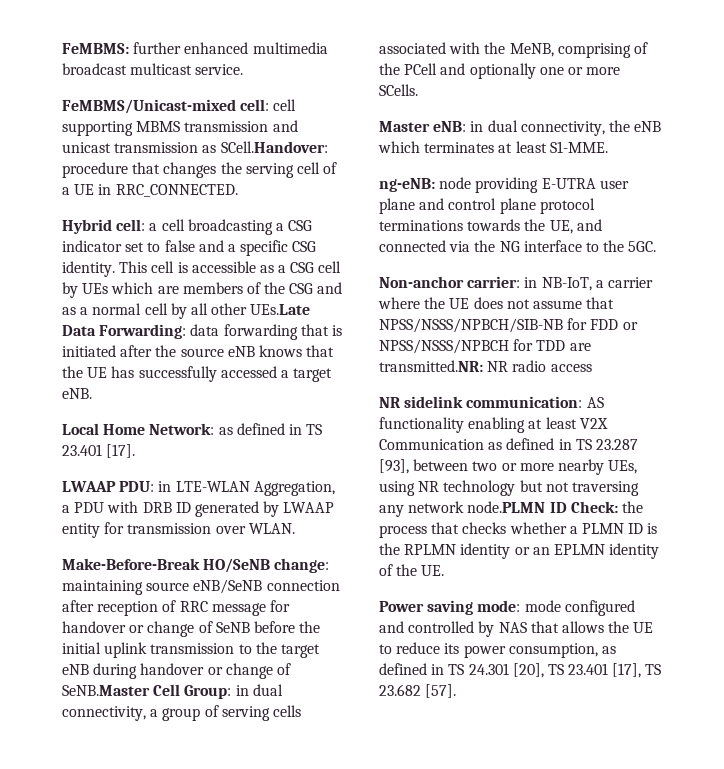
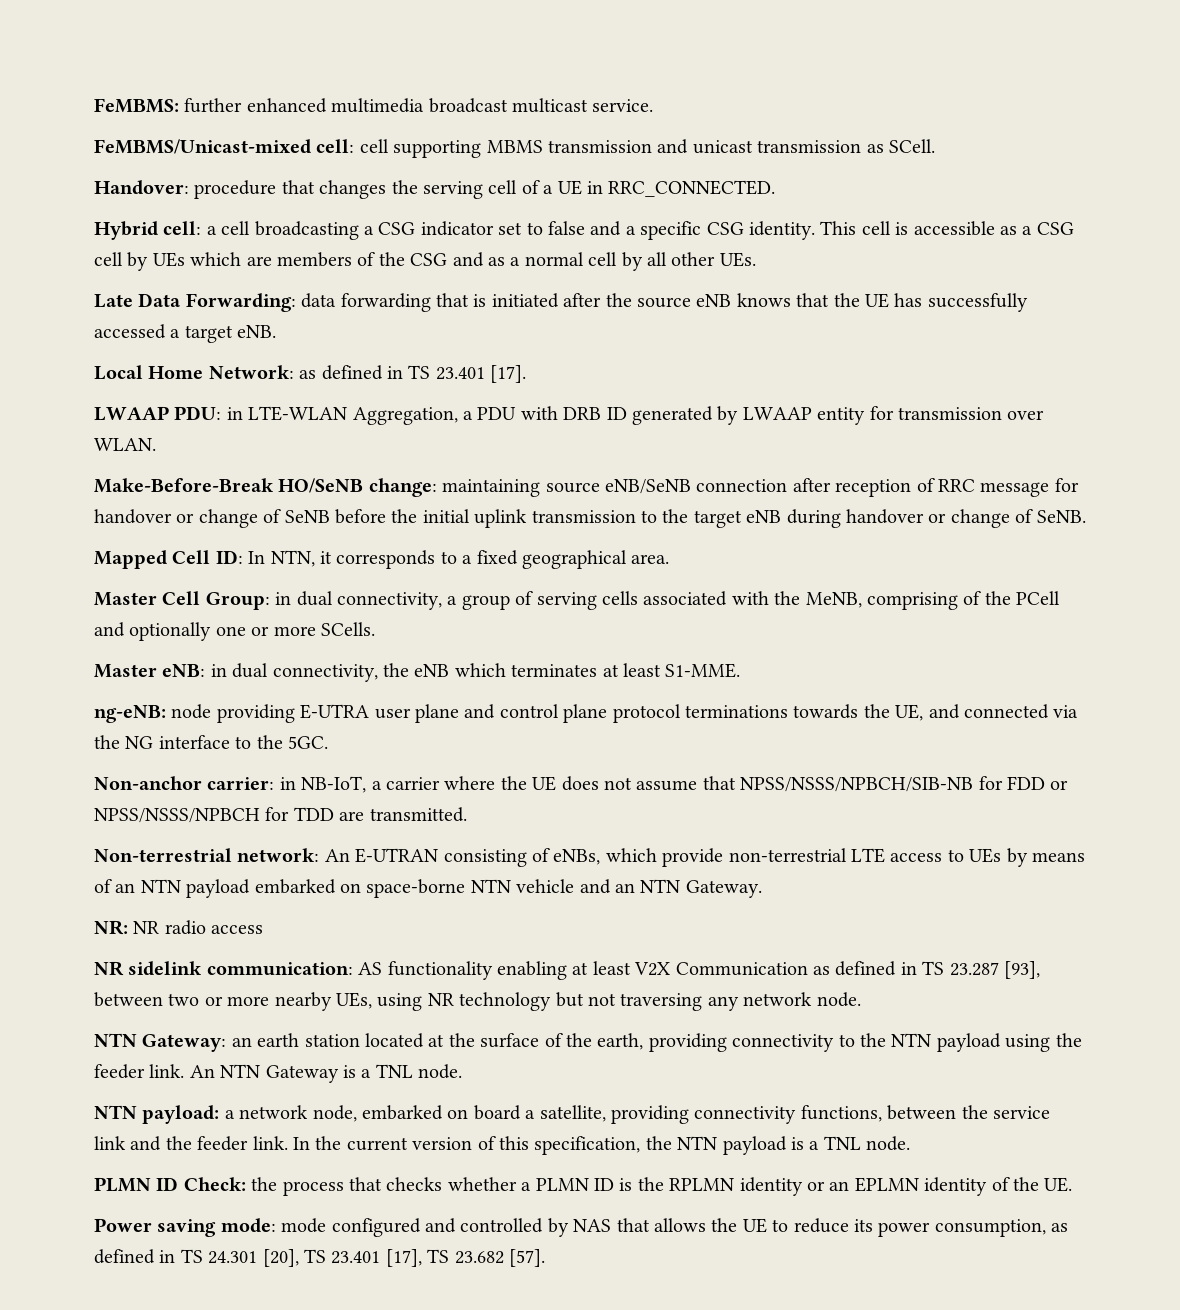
- FeMBMS/Unicast-mixed cell: cell supporting MBMS transmission and unicast transmission as SCell.Handover: procedure that changes the serving cell of a UE in RRC_CONNECTED.
+ FeMBMS/Unicast-mixed cell: cell supporting MBMS transmission and unicast transmission as SCell.
+ Handover: procedure that changes the serving cell of a UE in RRC_CONNECTED.
- This cell is accessible as a CSG cell by UEs which are members of the CSG and as a normal cell by all other UEs.Late Data Forwarding: data forwarding that is initiated after the source eNB knows that the UE has successfully accessed a target eNB.
+ This cell is accessible as a CSG cell by UEs which are members of the CSG and as a normal cell by all other UEs.
+ Late Data Forwarding: data forwarding that is initiated after the source eNB knows that the UE has successfully accessed a target eNB.
- Make-Before-Break HO/SeNB change: maintaining source eNB/SeNB connection after reception of RRC message for handover or change of SeNB before the initial uplink transmission to the target eNB during handover or change of SeNB.Master Cell Group: in dual connectivity, a group of serving cells associated with the MeNB, comprising of the PCell and optionally one or more SCells.
+ Make-Before-Break HO/SeNB change: maintaining source eNB/SeNB connection after reception of RRC message for handover or change of SeNB before the initial uplink transmission to the target eNB during handover or change of SeNB.
+ Mapped Cell ID: In NTN, it corresponds to a fixed geographical area.
+ Master Cell Group: in dual connectivity, a group of serving cells associated with the MeNB, comprising of the PCell and optionally one or more SCells.
- Non-anchor carrier: in NB-IoT, a carrier where the UE does not assume that NPSS/NSSS/NPBCH/SIB-NB for FDD or NPSS/NSSS/NPBCH for TDD are transmitted.NR: NR radio access
+ Non-anchor carrier: in NB-IoT, a carrier where the UE does not assume that NPSS/NSSS/NPBCH/SIB-NB for FDD or NPSS/NSSS/NPBCH for TDD are transmitted.
+ Non-terrestrial network: An E-UTRAN consisting of eNBs, which provide non-terrestrial LTE access to UEs by means of an NTN payload embarked on space-borne NTN vehicle and an NTN Gateway.
+ NR: NR radio access
- NR sidelink communication: AS functionality enabling at least V2X Communication as defined in TS 23.287 [93], between two or more nearby UEs, using NR technology but not traversing any network node.PLMN ID Check: the process that checks whether a PLMN ID is the RPLMN identity or an EPLMN identity of the UE.
+ NR sidelink communication: AS functionality enabling at least V2X Communication as defined in TS 23.287 [93], between two or more nearby UEs, using NR technology but not traversing any network node.
+ NTN Gateway: an earth station located at the surface of the earth, providing connectivity to the NTN payload using the feeder link. An NTN Gateway is a TNL node.
+ NTN payload: a network node, embarked on board a satellite, providing connectivity functions, between the service link and the feeder link. In the current version of this specification, the NTN payload is a TNL node.
+ PLMN ID Check: the process that checks whether a PLMN ID is the RPLMN identity or an EPLMN identity of the UE.

